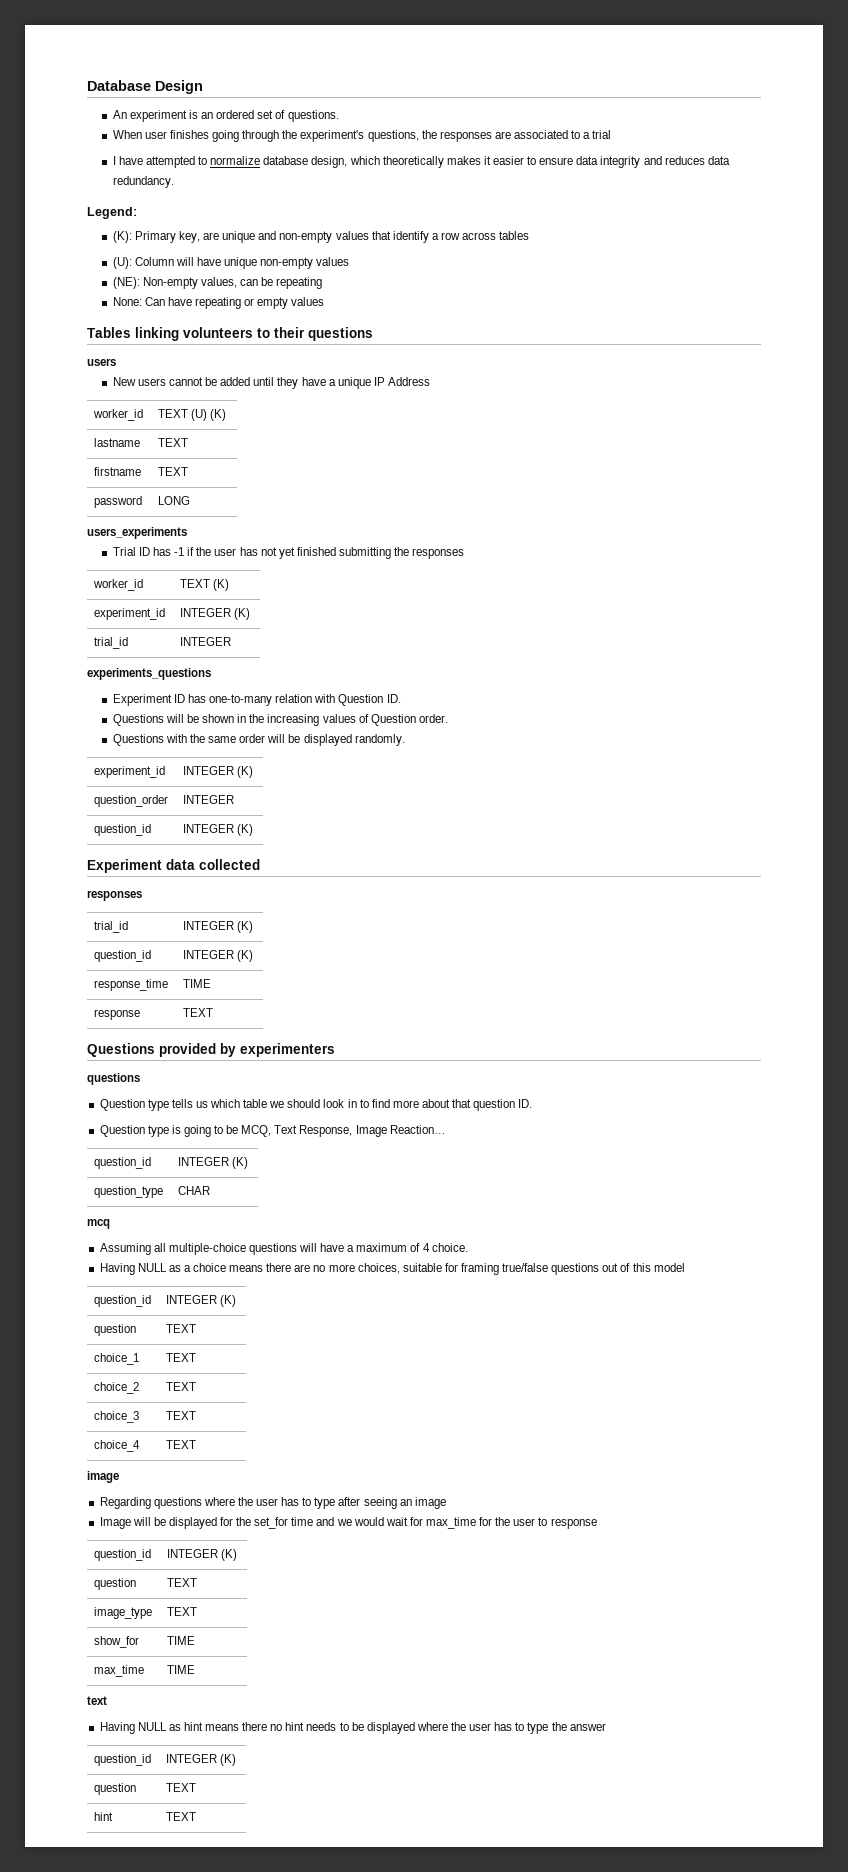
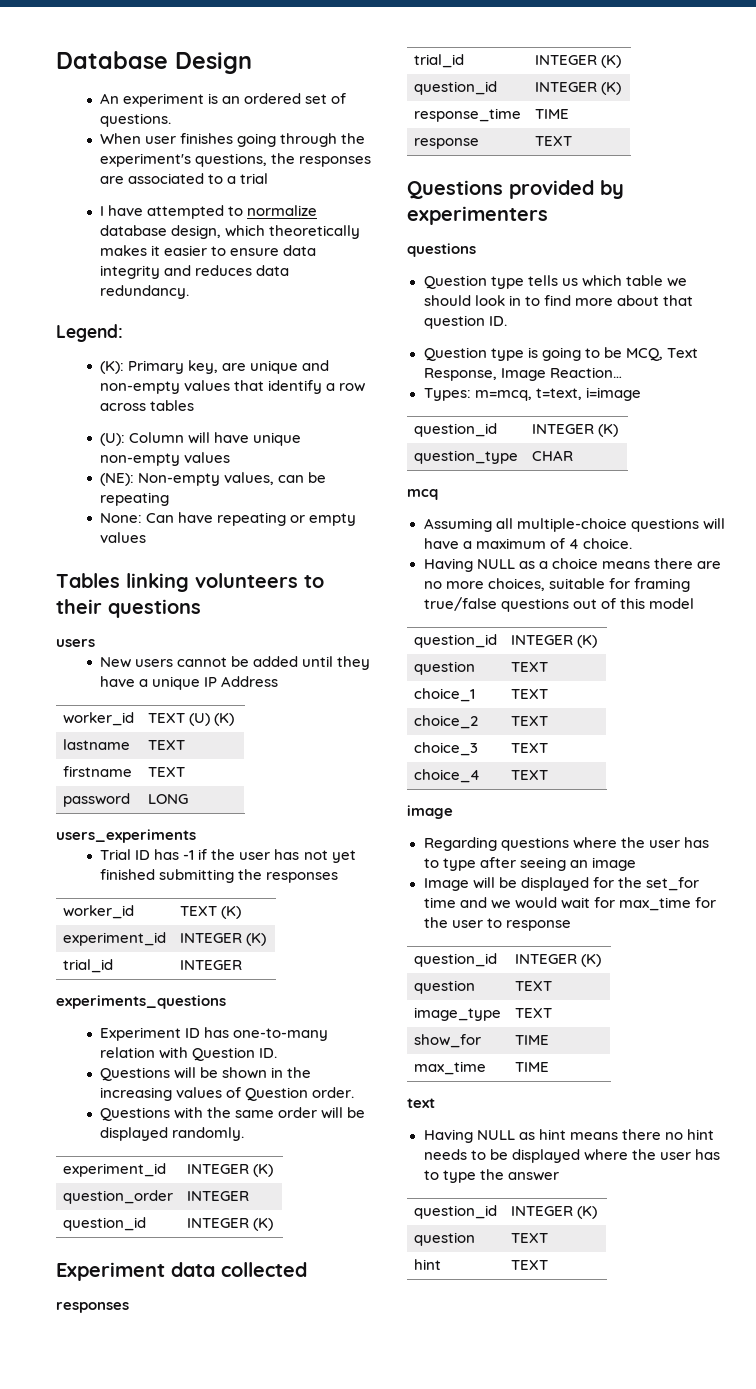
+ Types: m=mcq, t=text, i=image

